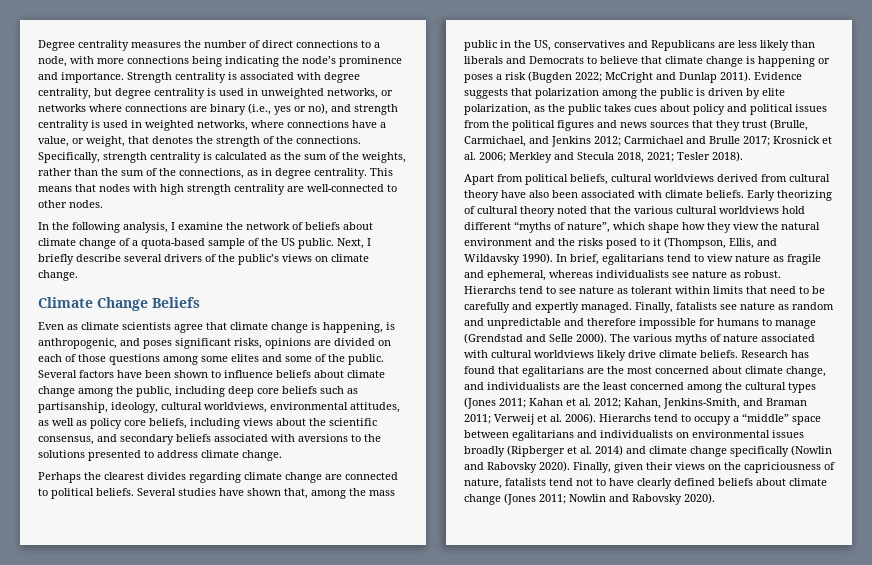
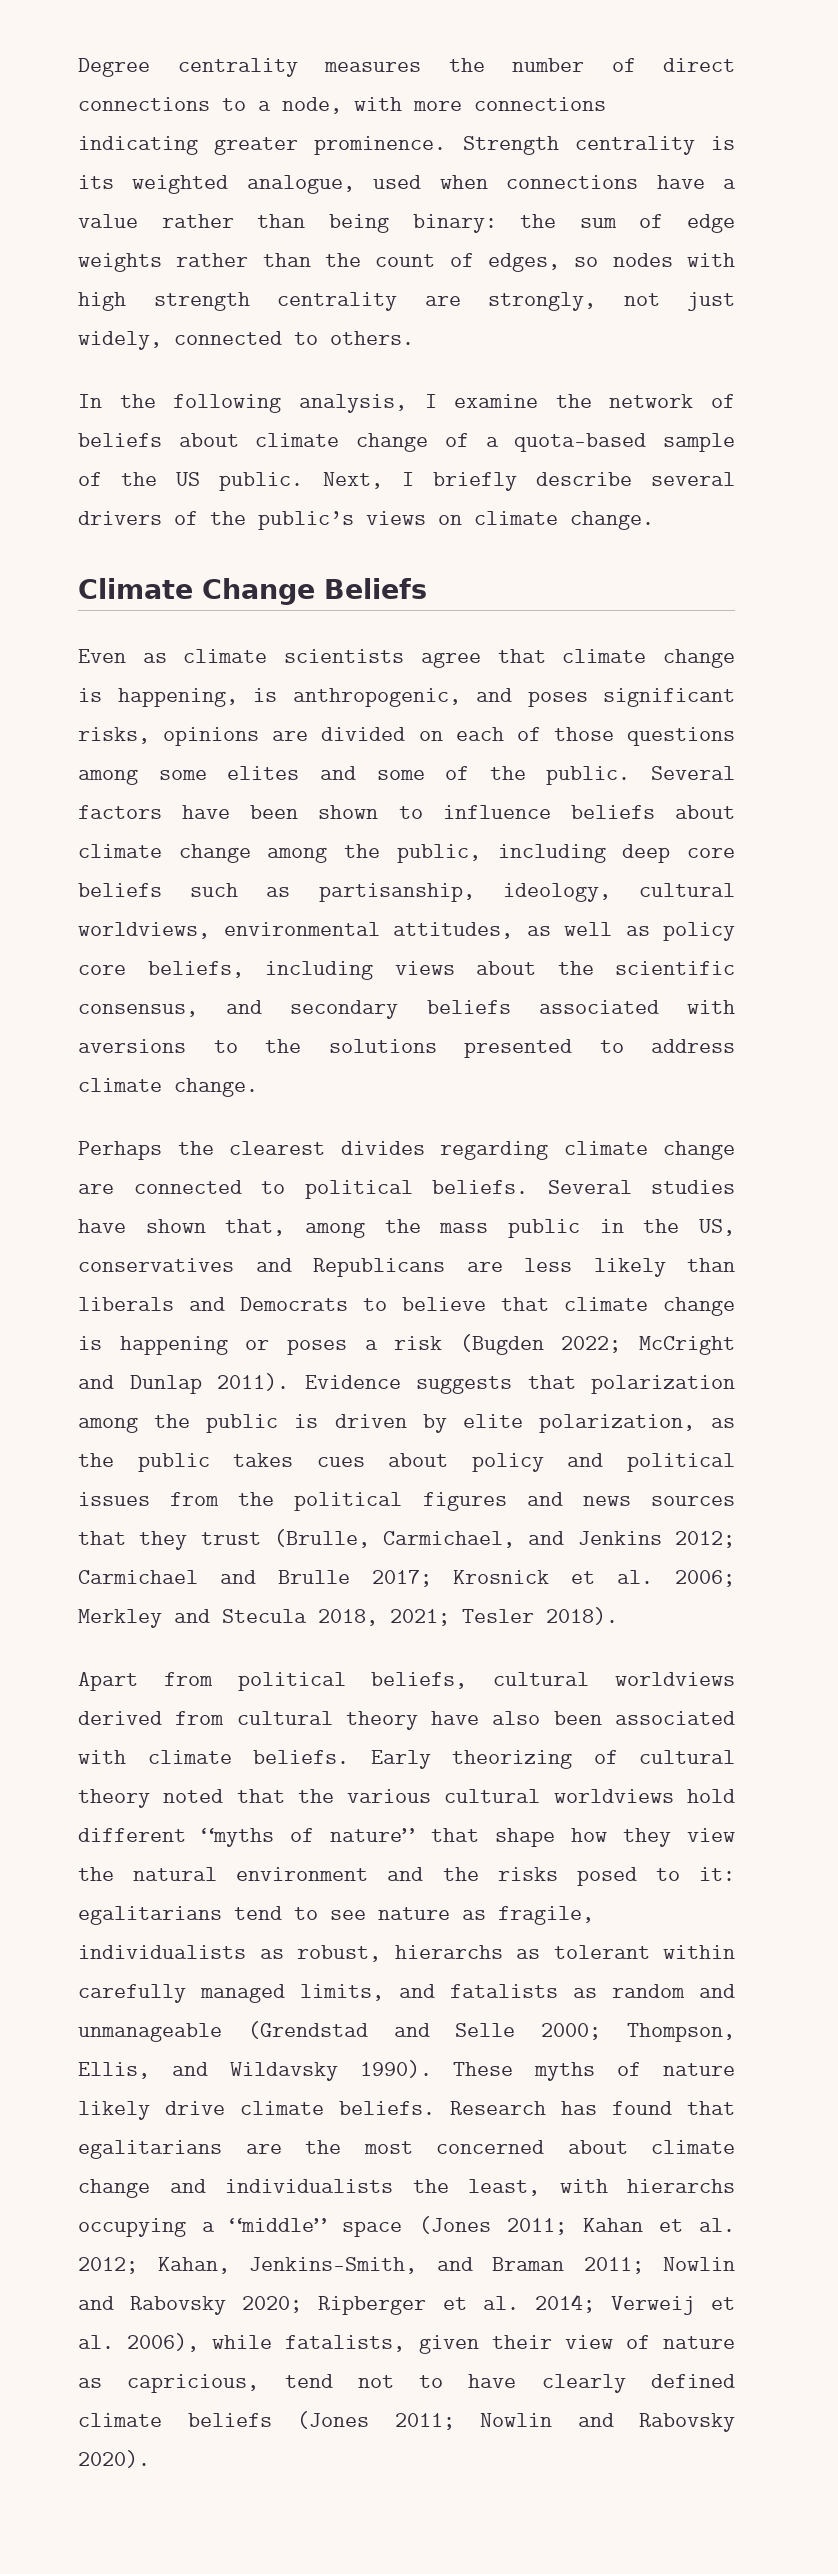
- Degree centrality measures the number of direct connections to a node, with more connections being indicating the node’s prominence and importance. Strength centrality is associated with degree centrality, but degree centrality is used in unweighted networks, or networks where connections are binary (i.e., yes or no), and strength centrality is used in weighted networks, where connections have a value, or weight, that denotes the strength of the connections. Specifically, strength centrality is calculated as the sum of the weights, rather than the sum of the connections, as in degree centrality. This means that nodes with high strength centrality are well-connected to other nodes.
+ Degree centrality measures the number of direct connections to a node, with more connections indicating greater prominence. Strength centrality is its weighted analogue, used when connections have a value rather than being binary: the sum of edge weights rather than the count of edges, so nodes with high strength centrality are strongly, not just widely, connected to others.
- Early theorizing of cultural theory noted that the various cultural worldviews hold different “myths of nature”, which shape how they view the natural environment and the risks posed to it (Thompson, Ellis, and Wildavsky 1990). In brief, egalitarians tend to view nature as fragile and ephemeral, whereas individualists see nature as robust. Hierarchs tend to see nature as tolerant within limits that need to be carefully and expertly managed. Finally, fatalists see nature as random and unpredictable and therefore impossible for humans to manage (Grendstad and Selle 2000). The various myths of nature associated with cultural worldviews likely drive climate beliefs.
+ Early theorizing of cultural theory noted that the various cultural worldviews hold different “myths of nature” that shape how they view the natural environment and the risks posed to it: egalitarians tend to see nature as fragile, individualists as robust, hierarchs as tolerant within carefully managed limits, and fatalists as random and unmanageable (Grendstad and Selle 2000; Thompson, Ellis, and Wildavsky 1990). These myths of nature likely drive climate beliefs.
- Research has found that egalitarians are the most concerned about climate change, and individualists are the least concerned among the cultural types (Jones 2011; Kahan et al. 2012; Kahan, Jenkins-Smith, and Braman 2011; Verweij et al. 2006). Hierarchs tend to occupy a “middle” space between egalitarians and individualists on environmental issues broadly (Ripberger et al. 2014) and climate change specifically (Nowlin and Rabovsky 2020). Finally, given their views on the capriciousness of nature, fatalists tend not to have clearly defined beliefs about climate change (Jones 2011; Nowlin and Rabovsky 2020).
+ Research has found that egalitarians are the most concerned about climate change and individualists the least, with hierarchs occupying a “middle” space (Jones 2011; Kahan et al. 2012; Kahan, Jenkins-Smith, and Braman 2011; Nowlin and Rabovsky 2020; Ripberger et al. 2014; Verweij et al. 2006), while fatalists, given their view of nature as capricious, tend not to have clearly defined climate beliefs (Jones 2011; Nowlin and Rabovsky 2020).

